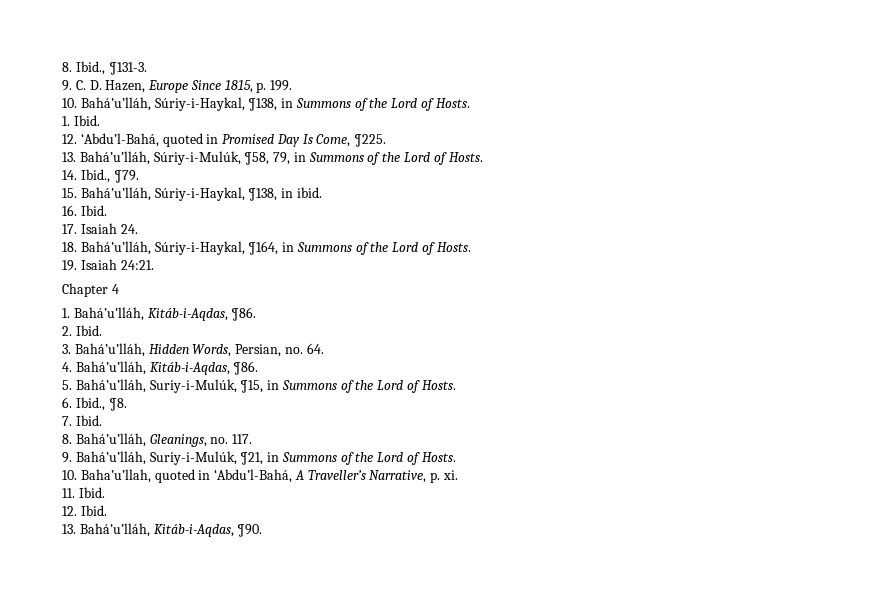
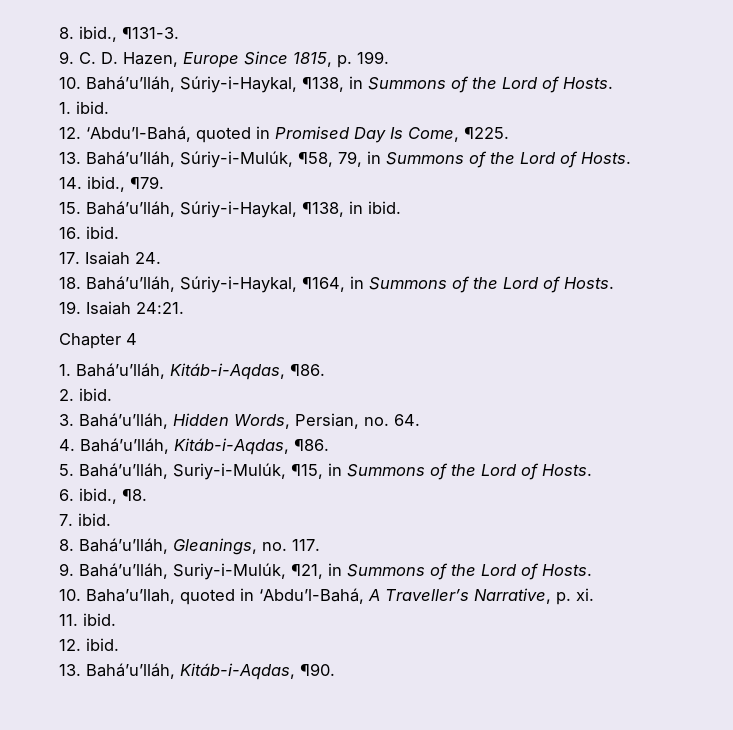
- 8. Ibid., ¶131-3.
+ 8. ibid., ¶131-3.
- 1. Ibid.
+ 1. ibid.
- 14. Ibid., ¶79.
+ 14. ibid., ¶79.
- 16. Ibid.
+ 16. ibid.
- 2. Ibid.
+ 2. ibid.
- 6. Ibid., ¶8.
+ 6. ibid., ¶8.
- 7. Ibid.
+ 7. ibid.
- 11. Ibid.
- 12. Ibid.
+ 11. ibid.
+ 12. ibid.

